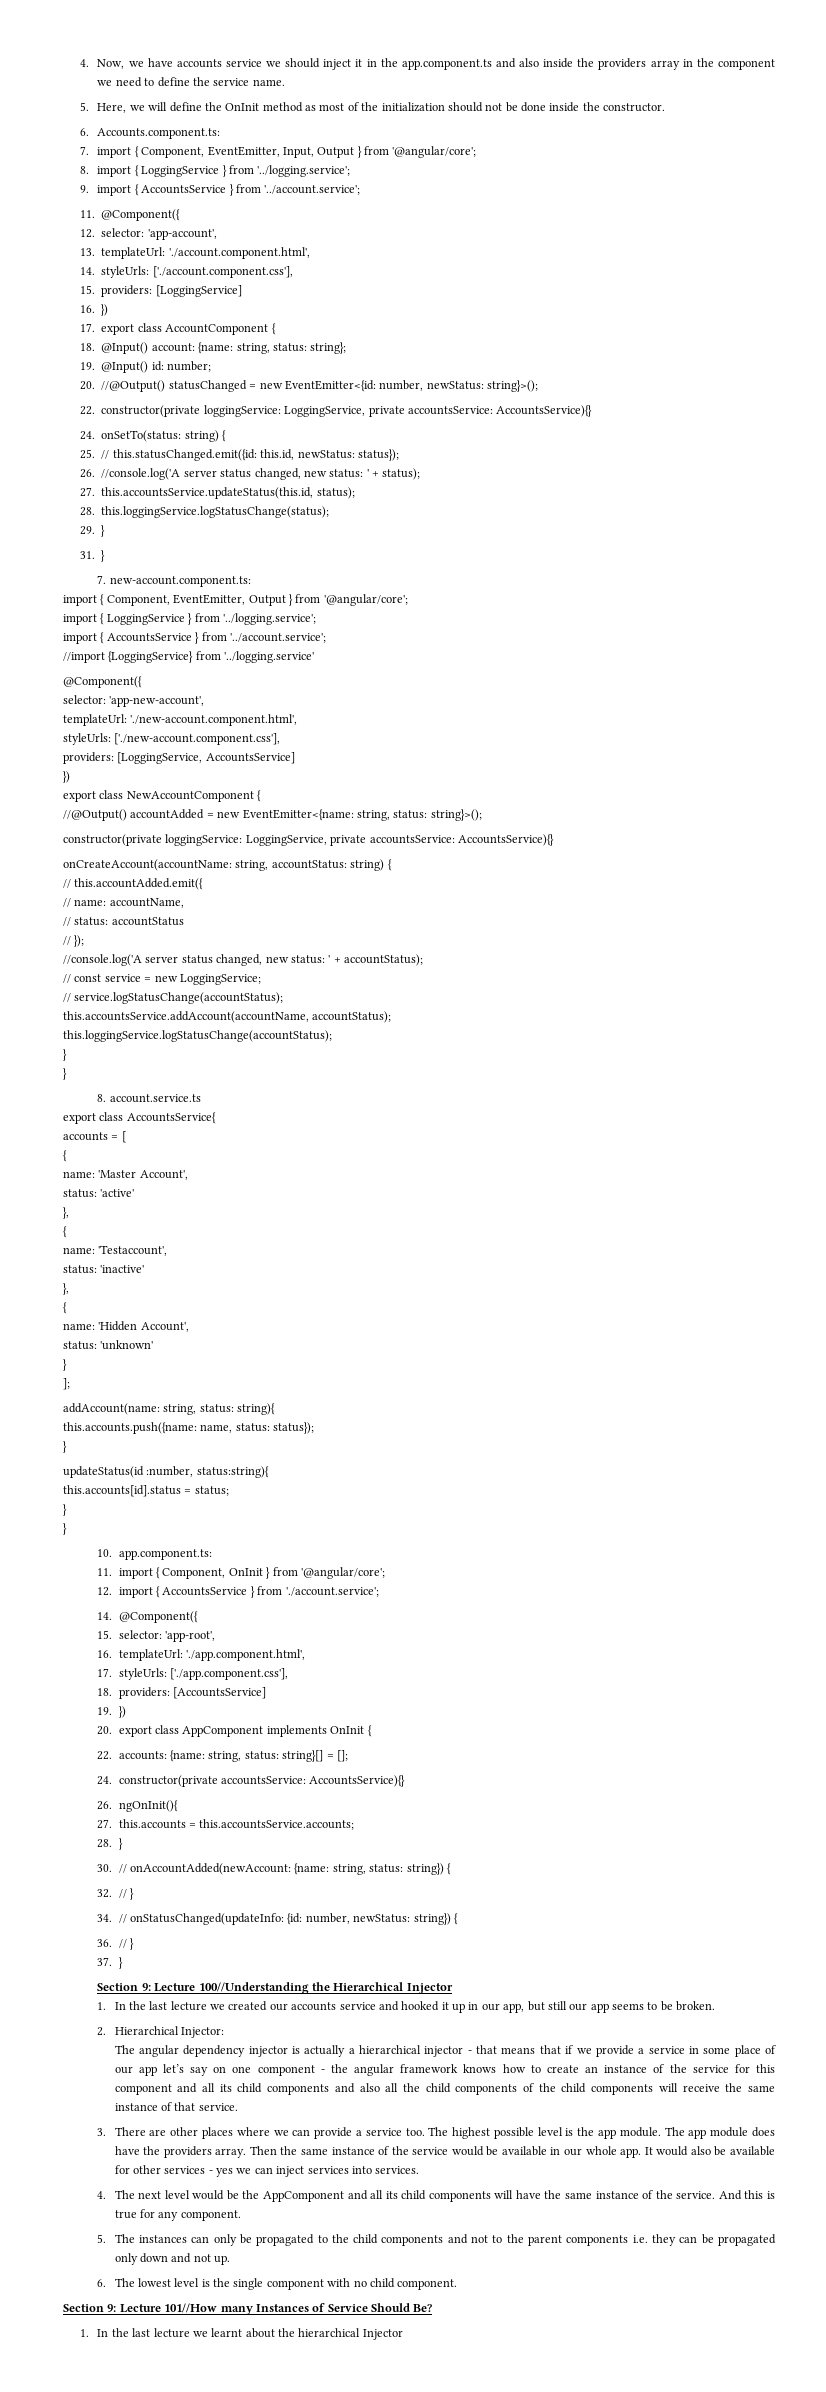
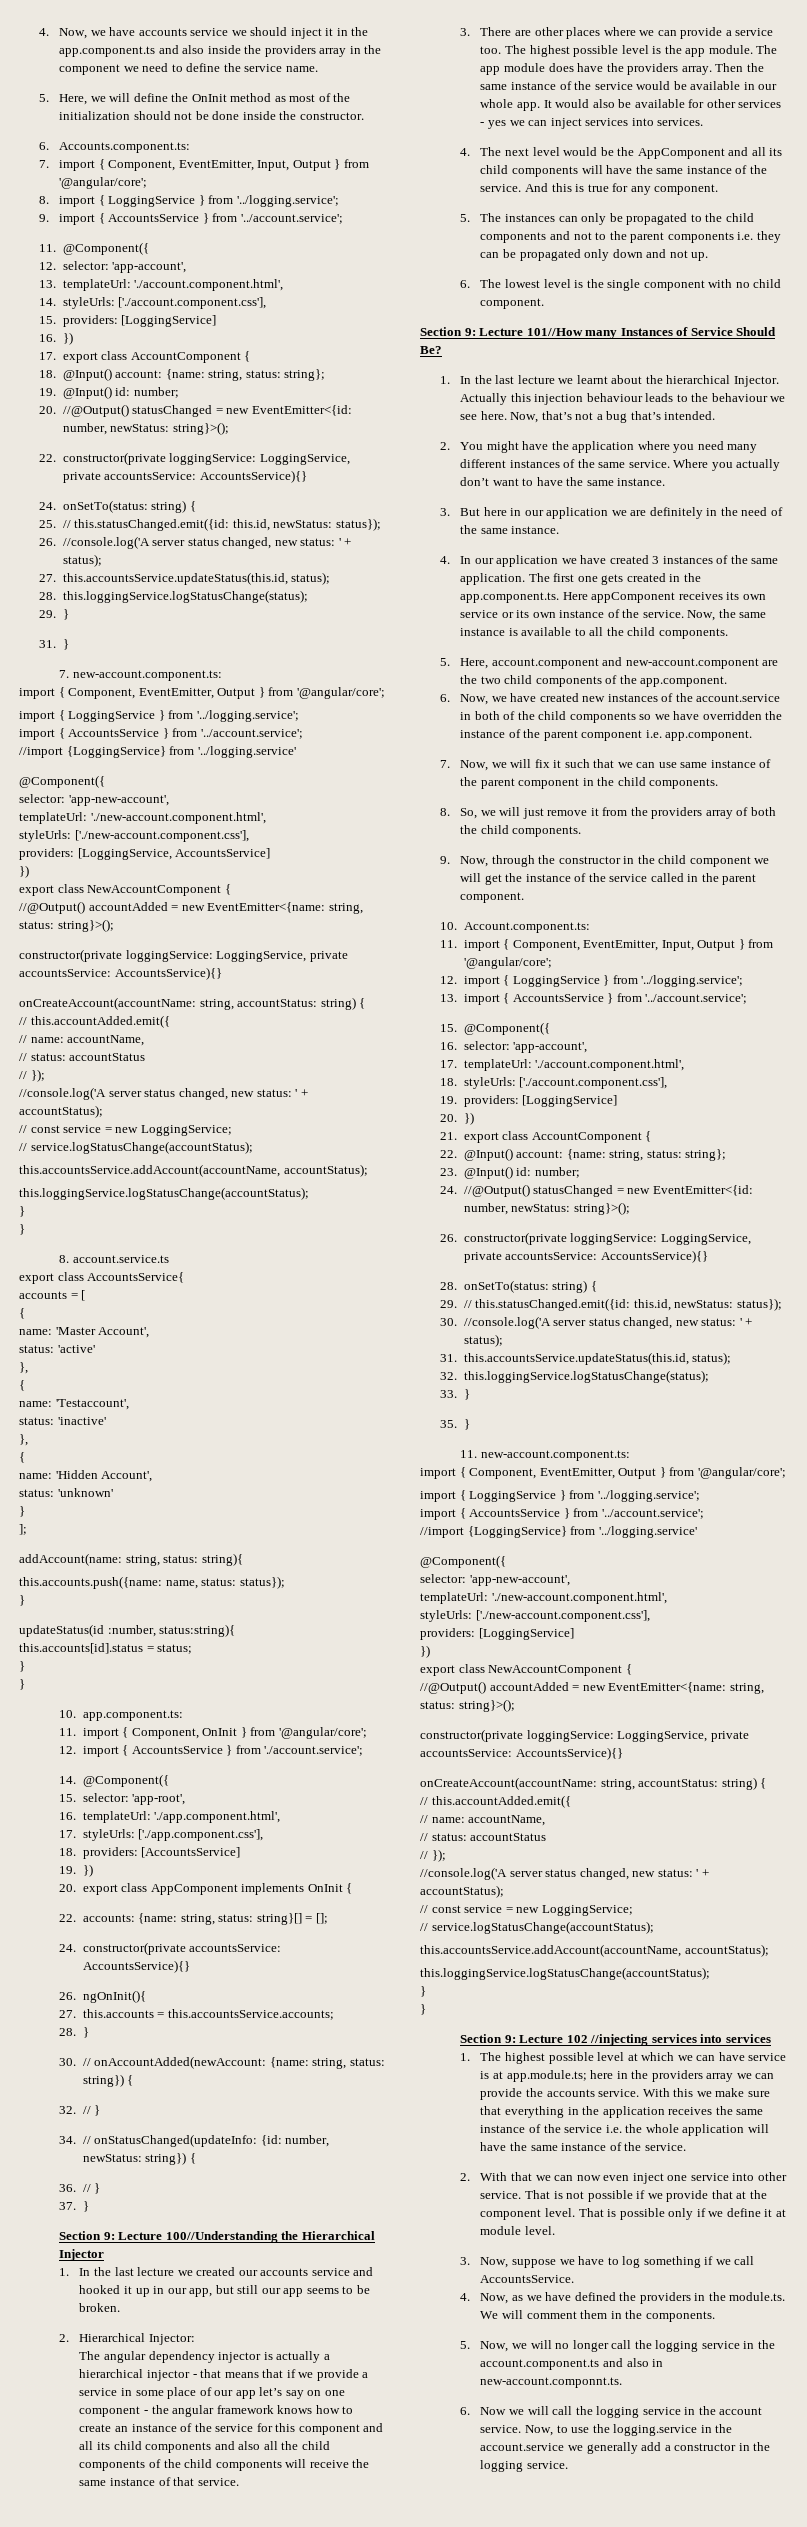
- 1. In the last lecture we learnt about the hierarchical Injector
+ 1. In the last lecture we learnt about the hierarchical Injector. Actually this injection behaviour leads to the behaviour we see here. Now, that’s not a bug that’s intended.
+ 2. You might have the application where you need many different instances of the same service. Where you actually don’t want to have the same instance.
+ 3. But here in our application we are definitely in the need of the same instance.
+ 4. In our application we have created 3 instances of the same application. The first one gets created in the app.component.ts. Here appComponent receives its own service or its own instance of the service. Now, the same instance is available to all the child components.
+ 5. Here, account.component and new-account.component are the two child components of the app.component.
+ 6. Now, we have created new instances of the account.service in both of the child components so we have overridden the instance of the parent component i.e. app.component.
+ 7. Now, we will fix it such that we can use same instance of the parent component in the child components.
+ 8. So, we will just remove it from the providers array of both the child components.
+ 9. Now, through the constructor in the child component we will get the instance of the service called in the parent component.
+ 10. Account.component.ts:
+ 11. import { Component, EventEmitter, Input, Output } from '@angular/core';
+ 12. import { LoggingService } from '../logging.service';
+ 13. import { AccountsService } from '../account.service';
+ 15. @Component({
+ 16. selector: 'app-account',
+ 17. templateUrl: './account.component.html',
+ 18. styleUrls: ['./account.component.css'],
+ 19. providers: [LoggingService]
+ 20. })
+ 21. export class AccountComponent {
+ 22. @Input() account: {name: string, status: string};
+ 23. @Input() id: number;
+ 24. //@Output() statusChanged = new EventEmitter<{id: number, newStatus: string}>();
+ 26. constructor(private loggingService: LoggingService, private accountsService: AccountsService){}
+ 28. onSetTo(status: string) {
+ 29. // this.statusChanged.emit({id: this.id, newStatus: status});
+ 30. //console.log('A server status changed, new status: ' + status);
+ 31. this.accountsService.updateStatus(this.id, status);
+ 32. this.loggingService.logStatusChange(status);
+ 33. }
+ 35. }
+ 11. new-account.component.ts:
+ import { Component, EventEmitter, Output } from '@angular/core';
+ import { LoggingService } from '../logging.service';
+ import { AccountsService } from '../account.service';
+ //import {LoggingService} from '../logging.service'
+ @Component({
+ selector: 'app-new-account',
+ templateUrl: './new-account.component.html',
+ styleUrls: ['./new-account.component.css'],
+ providers: [LoggingService]
+ })
+ export class NewAccountComponent {
+ //@Output() accountAdded = new EventEmitter<{name: string, status: string}>();
+ constructor(private loggingService: LoggingService, private accountsService: AccountsService){}
+ onCreateAccount(accountName: string, accountStatus: string) {
+ // this.accountAdded.emit({
+ // name: accountName,
+ // status: accountStatus
+ // });
+ //console.log('A server status changed, new status: ' + accountStatus);
+ // const service = new LoggingService;
+ // service.logStatusChange(accountStatus);
+ this.accountsService.addAccount(accountName, accountStatus);
+ this.loggingService.logStatusChange(accountStatus);
+ }
+ }
+ Section 9: Lecture 102 //injecting services into services
+ 1. The highest possible level at which we can have service is at app.module.ts; here in the providers array we can provide the accounts service. With this we make sure that everything in the application receives the same instance of the service i.e. the whole application will have the same instance of the service.
+ 2. With that we can now even inject one service into other service. That is not possible if we provide that at the component level. That is possible only if we define it at module level.
+ 3. Now, suppose we have to log something if we call AccountsService.
+ 4. Now, as we have defined the providers in the module.ts. We will comment them in the components.
+ 5. Now, we will no longer call the logging service in the account.component.ts and also in new-account.componnt.ts.
+ 6. Now we will call the logging service in the account service. Now, to use the logging.service in the account.service we generally add a constructor in the logging service.

